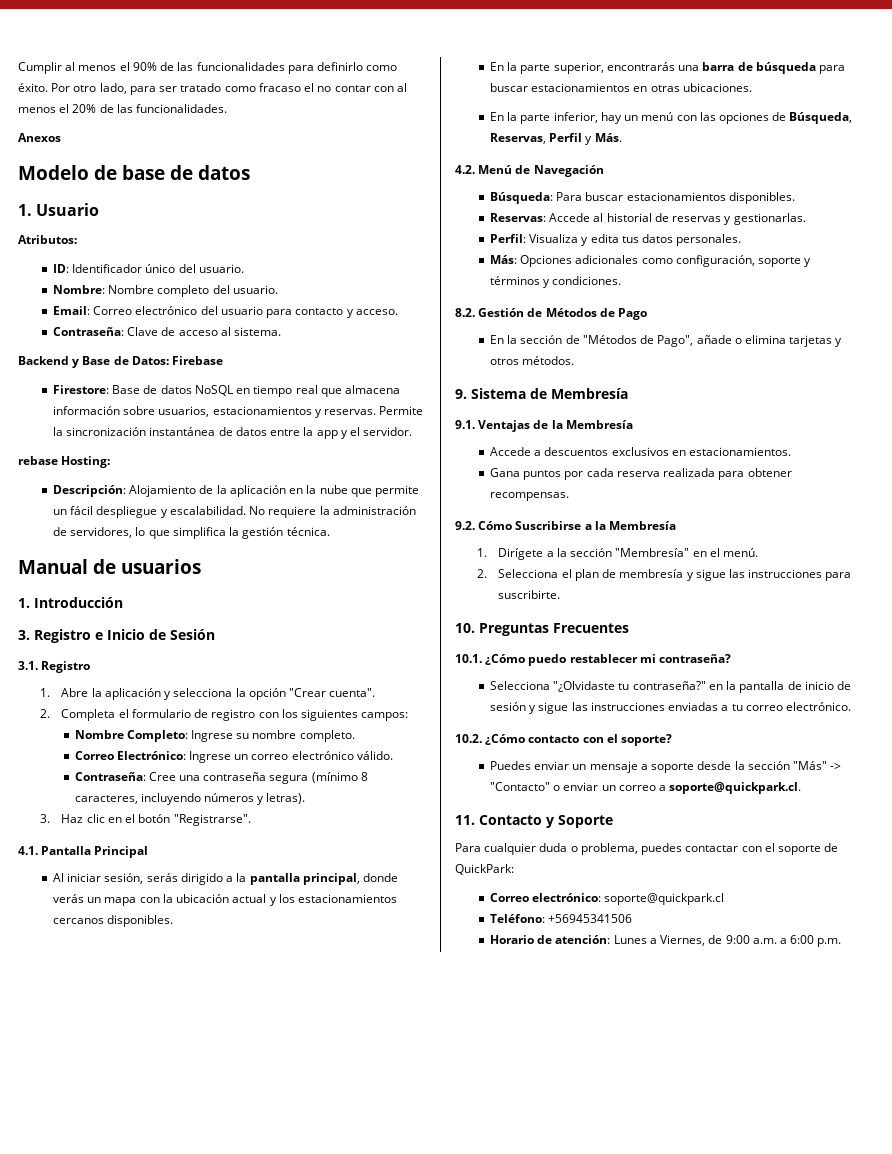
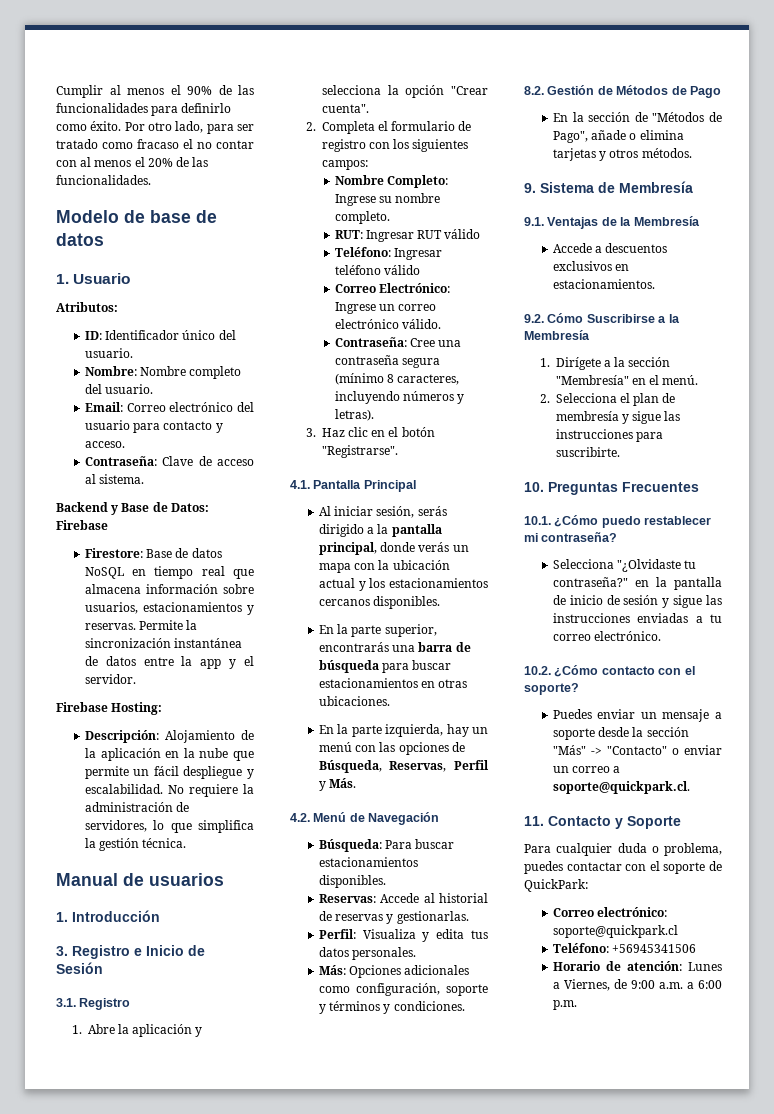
- Anexos
- rebase Hosting:
+ Firebase Hosting:
+ RUT: Ingresar RUT válido
+ Teléfono: Ingresar teléfono válido
- En la parte inferior, hay un menú con las opciones de Búsqueda, Reservas, Perfil y Más.
+ En la parte izquierda, hay un menú con las opciones de Búsqueda, Reservas, Perfil y Más.
- Gana puntos por cada reserva realizada para obtener recompensas.

